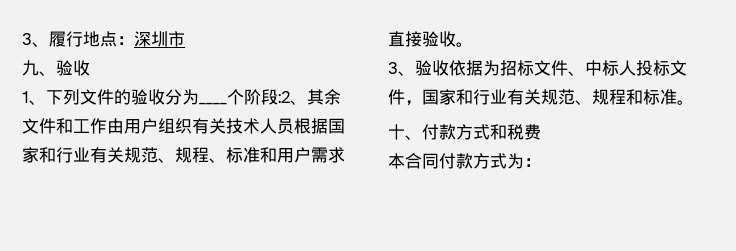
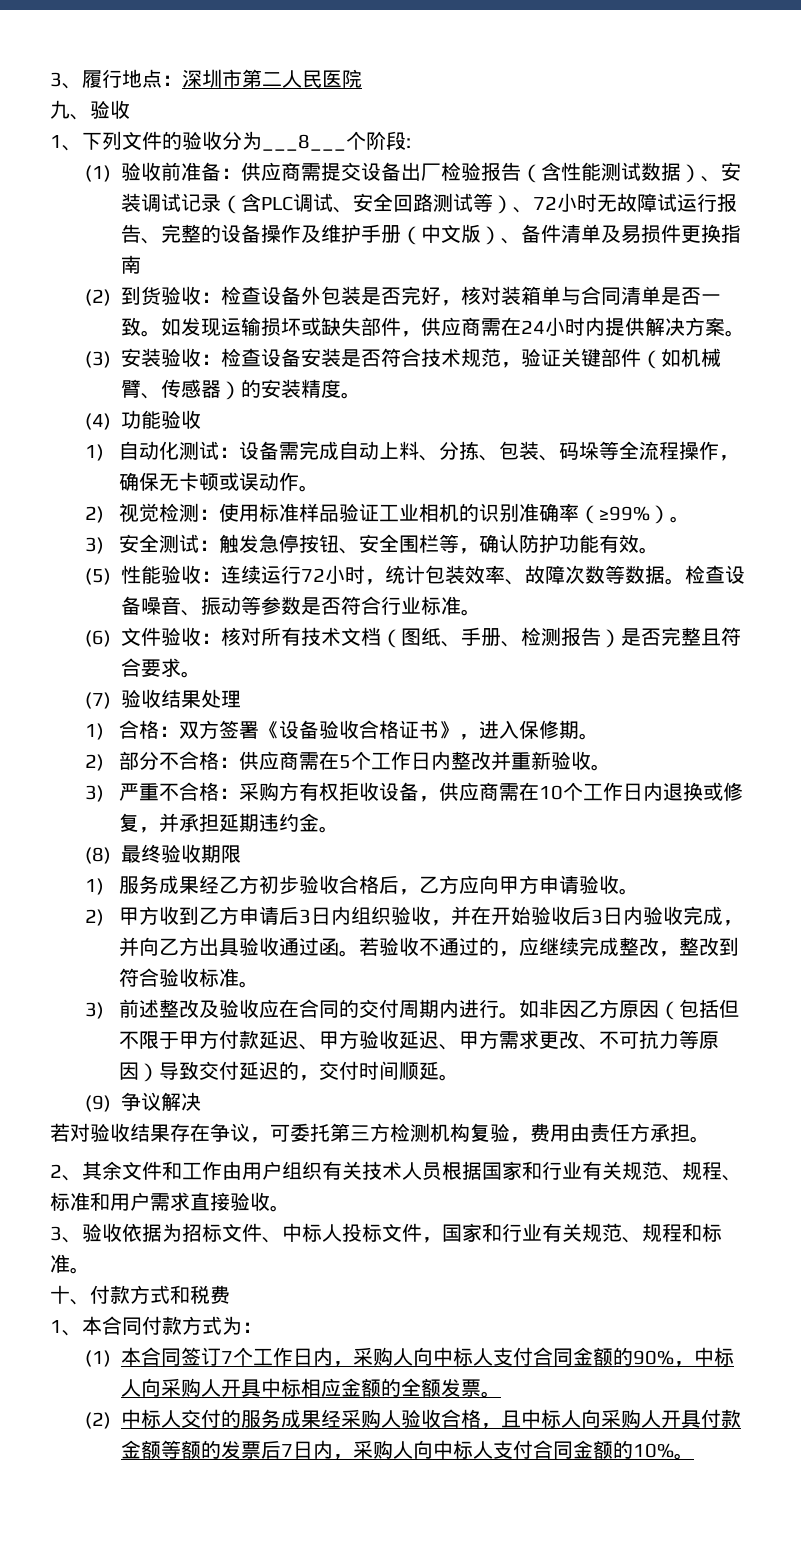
- 3、履行地点：深圳市
+ 3、履行地点：深圳市第二人民医院
- 1、下列文件的验收分为____个阶段:2、其余文件和工作由用户组织有关技术人员根据国家和行业有关规范、规程、标准和用户需求直接验收。
+ 1、下列文件的验收分为___8___个阶段:
+ (1)验收前准备：供应商需提交设备出厂检验报告（含性能测试数据）、安装调试记录（含PLC调试、安全回路测试等）、72小时无故障试运行报告、完整的设备操作及维护手册（中文版）、备件清单及易损件更换指南
+ (2)到货验收：检查设备外包装是否完好，核对装箱单与合同清单是否一致。如发现运输损坏或缺失部件，供应商需在24小时内提供解决方案。
+ (3)安装验收：检查设备安装是否符合技术规范，验证关键部件（如机械臂、传感器）的安装精度。
+ (4)功能验收
+ 1)自动化测试：设备需完成自动上料、分拣、包装、码垛等全流程操作，确保无卡顿或误动作。
+ 2)视觉检测：使用标准样品验证工业相机的识别准确率（≥99%）。
+ 3)安全测试：触发急停按钮、安全围栏等，确认防护功能有效。
+ (5)性能验收：连续运行72小时，统计包装效率、故障次数等数据。检查设备噪音、振动等参数是否符合行业标准。
+ (6)文件验收：核对所有技术文档（图纸、手册、检测报告）是否完整且符合要求。
+ (7)验收结果处理
+ 1)合格：双方签署《设备验收合格证书》，进入保修期。
+ 2)部分不合格：供应商需在5个工作日内整改并重新验收。
+ 3)严重不合格：采购方有权拒收设备，供应商需在10个工作日内退换或修复，并承担延期违约金。
+ (8)最终验收期限
+ 1)服务成果经乙方初步验收合格后，乙方应向甲方申请验收。
+ 2)甲方收到乙方申请后3日内组织验收，并在开始验收后3日内验收完成，并向乙方出具验收通过函。若验收不通过的，应继续完成整改，整改到符合验收标准。
+ 3)前述整改及验收应在合同的交付周期内进行。如非因乙方原因（包括但不限于甲方付款延迟、甲方验收延迟、甲方需求更改、不可抗力等原因）导致交付延迟的，交付时间顺延。
+ (9)争议解决
+ 若对验收结果存在争议，可委托第三方检测机构复验，费用由责任方承担。
+ 2、其余文件和工作由用户组织有关技术人员根据国家和行业有关规范、规程、标准和用户需求直接验收。
- 本合同付款方式为：
+ 1、本合同付款方式为：
+ (1)本合同签订7个工作日内，采购人向中标人支付合同金额的90%，中标人向采购人开具中标相应金额的全额发票。
+ (2)中标人交付的服务成果经采购人验收合格，且中标人向采购人开具付款金额等额的发票后7日内，采购人向中标人支付合同金额的10%。

